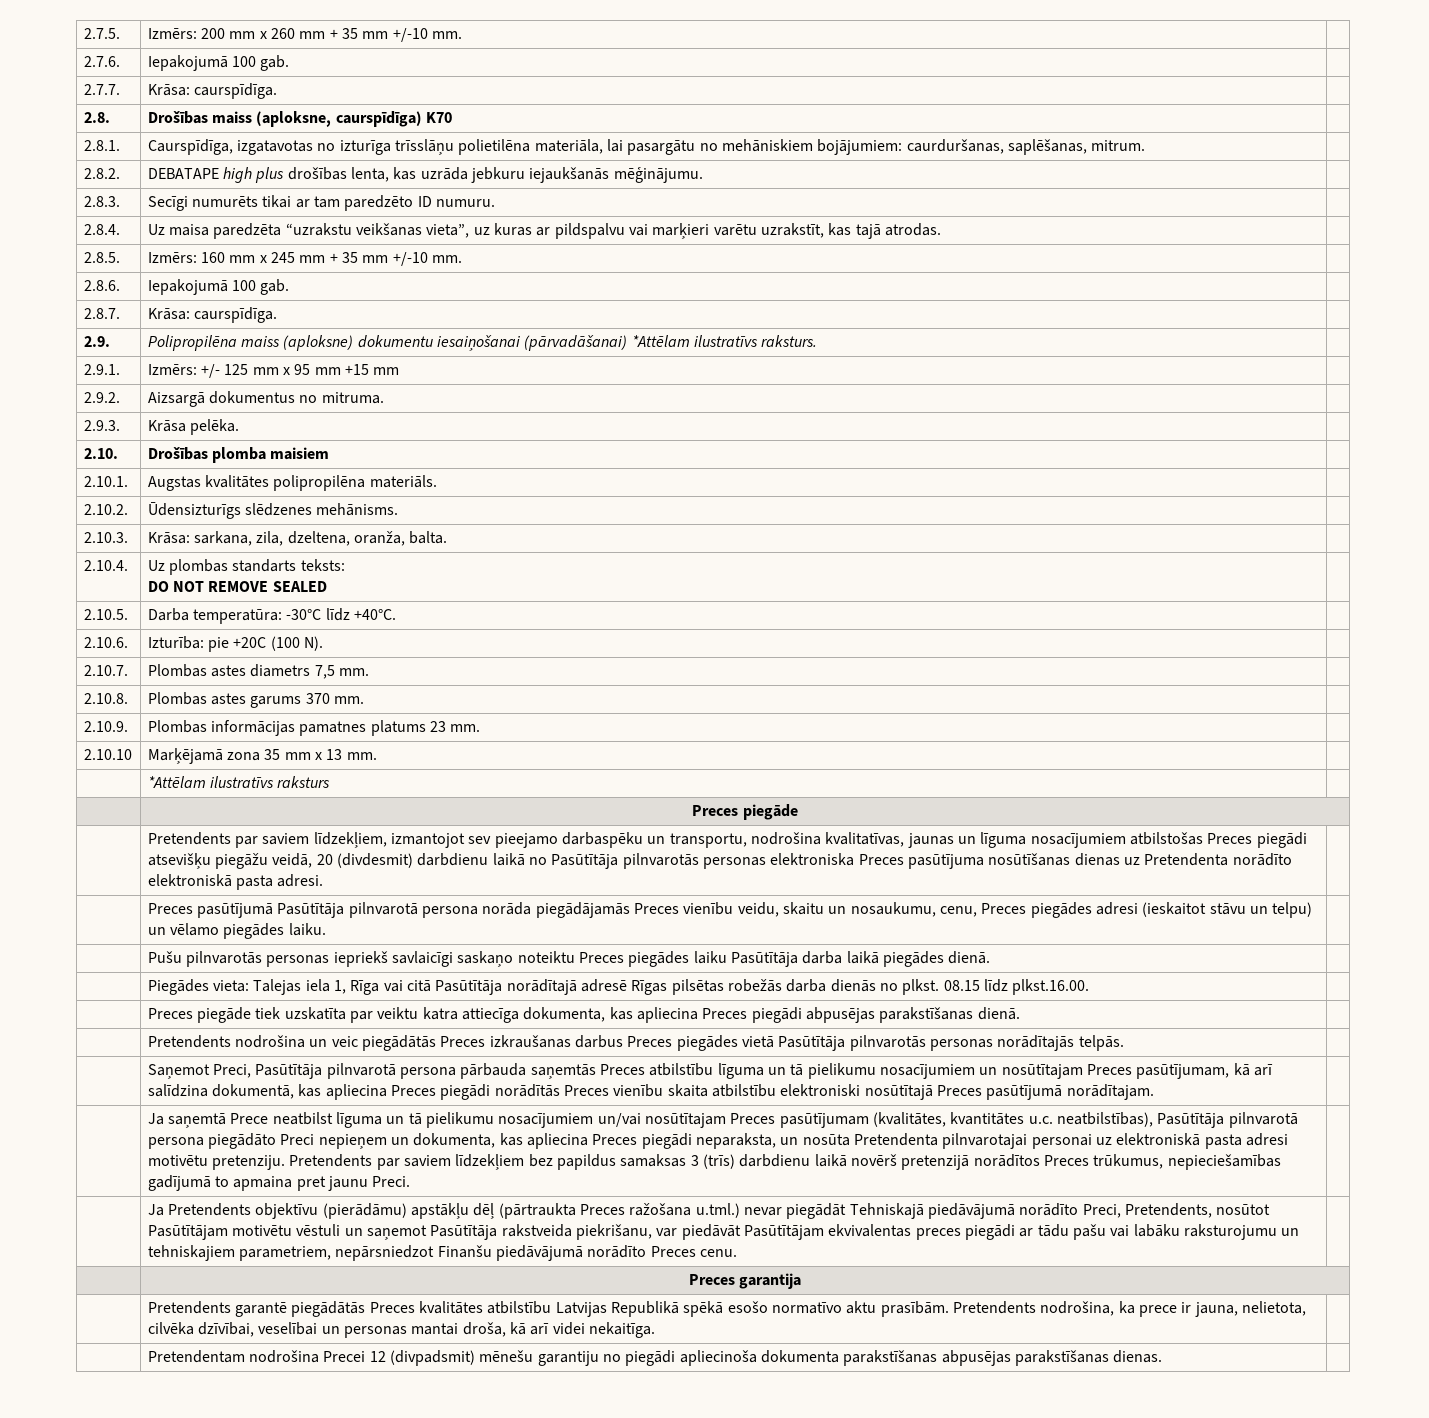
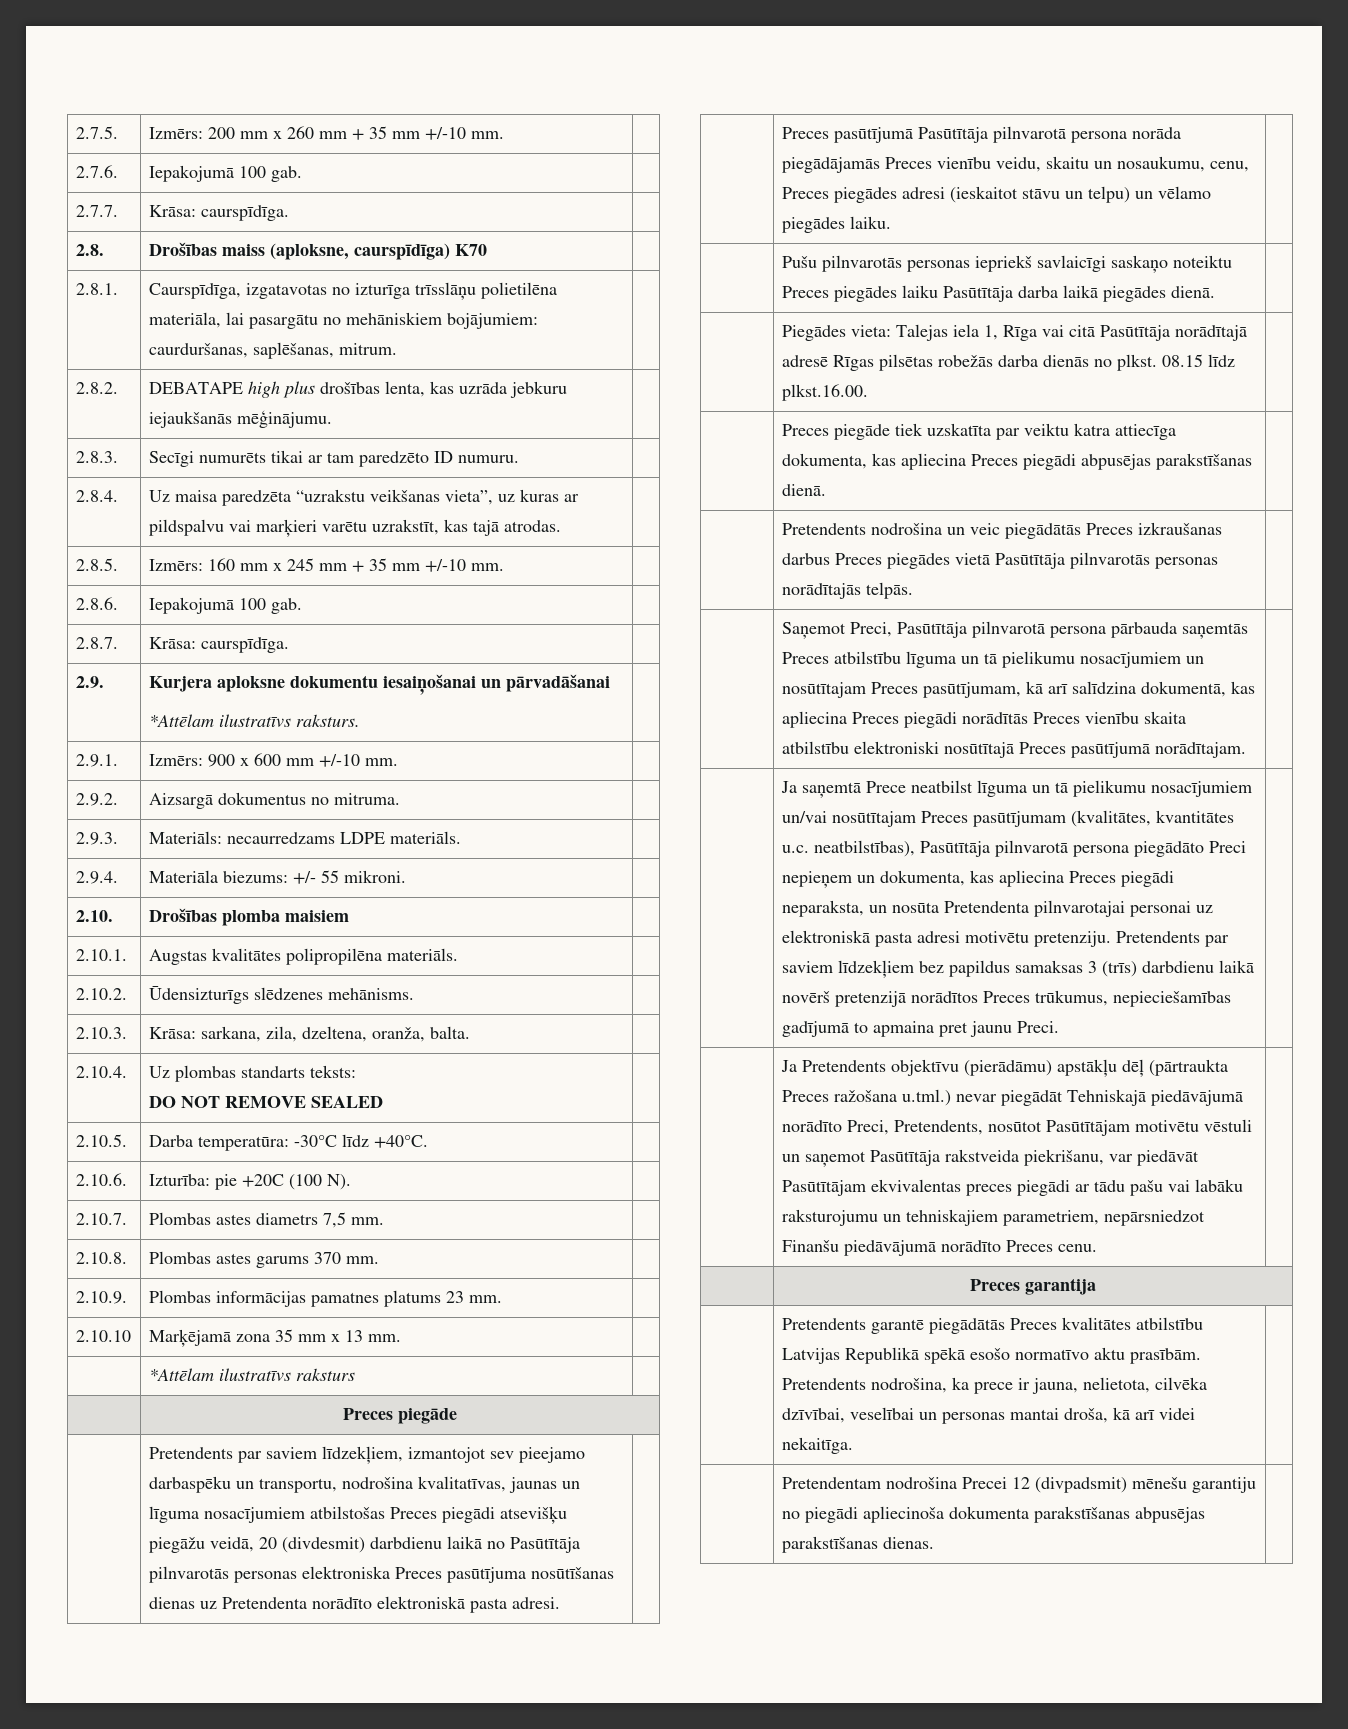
- 2.9. | Polipropilēna maiss (aploksne) dokumentu iesaiņošanai (pārvadāšanai) *Attēlam ilustratīvs raksturs. |
+ 2.9. | Kurjera aploksne dokumentu iesaiņošanai un pārvadāšanai
+ *Attēlam ilustratīvs raksturs. |
- 2.9.1. | Izmērs: +/- 125 mm x 95 mm +15 mm |
+ 2.9.1. | Izmērs: 900 x 600 mm +/-10 mm. |
- 2.9.3. | Krāsa pelēka. |
+ 2.9.3. | Materiāls: necaurredzams LDPE materiāls. |
+ 2.9.4. | Materiāla biezums: +/- 55 mikroni. |

